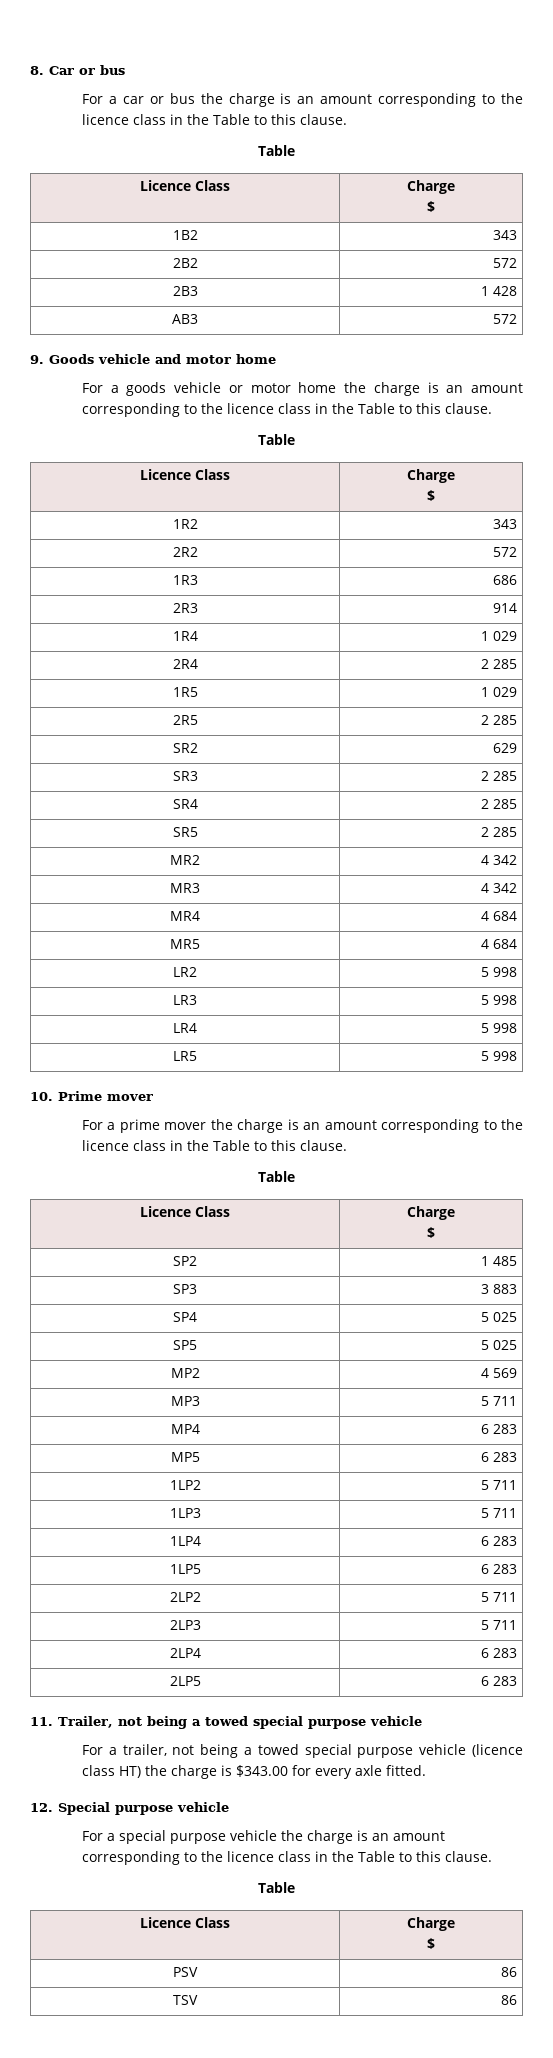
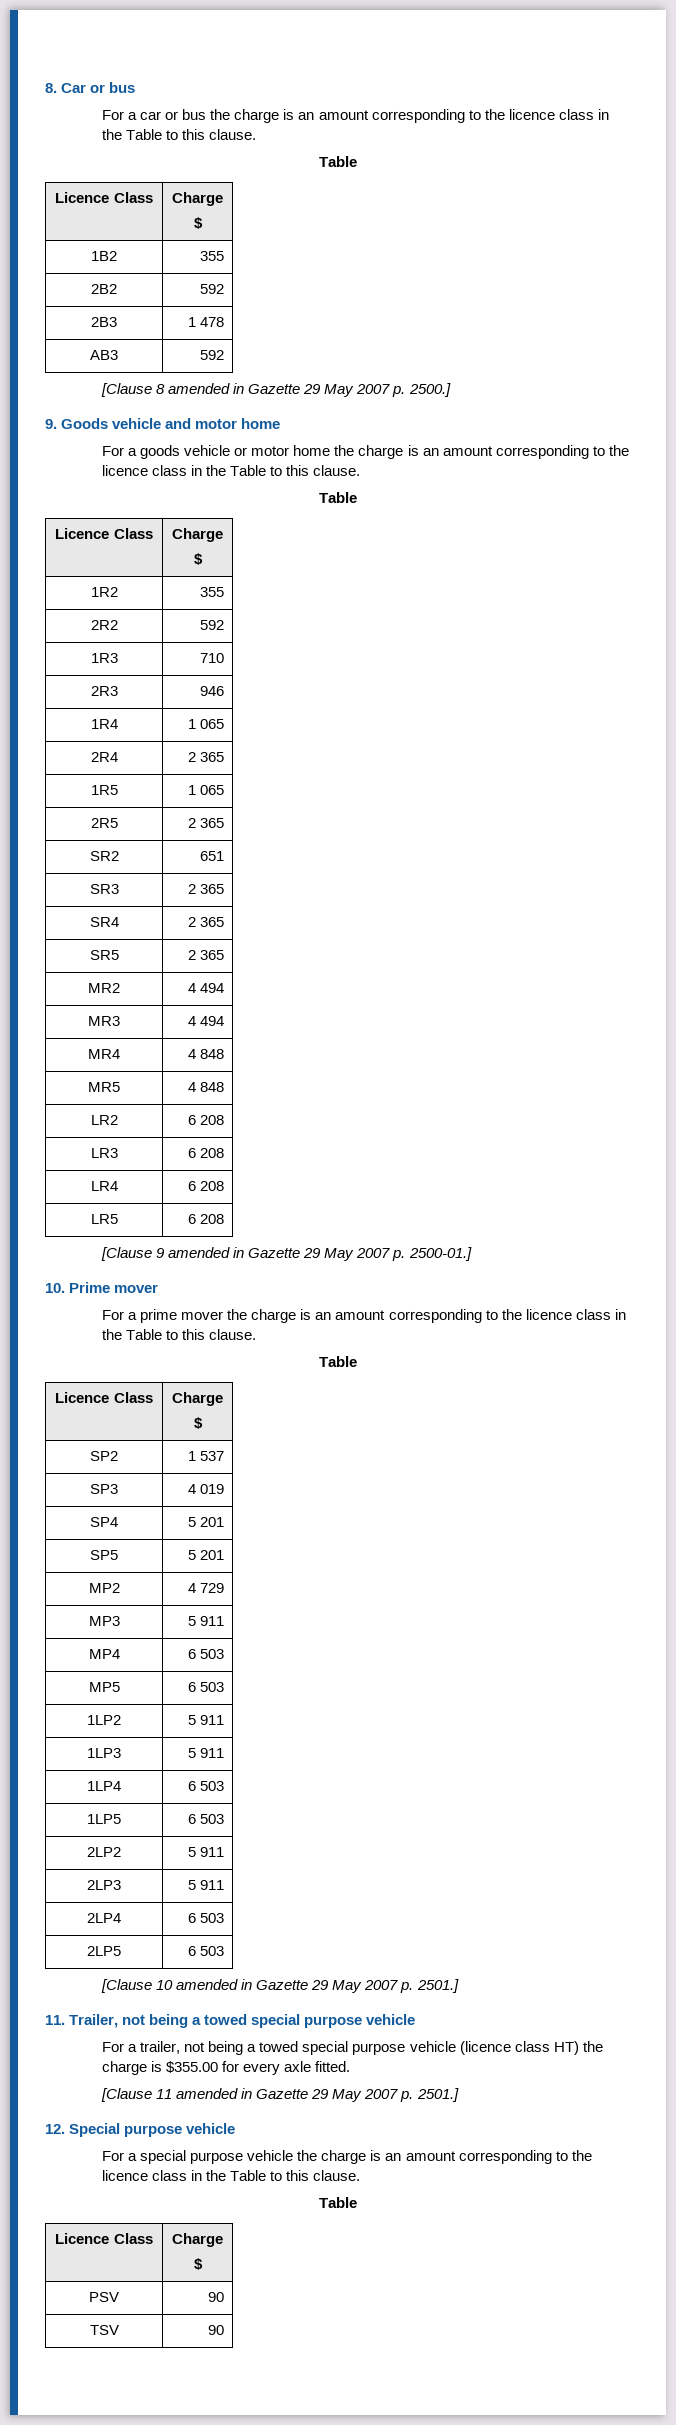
- 1B2 | 343
+ 1B2 | 355
- 2B2 | 572
+ 2B2 | 592
- 2B3 | 1 428
+ 2B3 | 1 478
- AB3 | 572
+ AB3 | 592
+ [Clause 8 amended in Gazette 29 May 2007 p. 2500.]
- 1R2 | 343
+ 1R2 | 355
- 2R2 | 572
+ 2R2 | 592
- 1R3 | 686
+ 1R3 | 710
- 2R3 | 914
+ 2R3 | 946
- 1R4 | 1 029
+ 1R4 | 1 065
- 2R4 | 2 285
+ 2R4 | 2 365
- 1R5 | 1 029
+ 1R5 | 1 065
- 2R5 | 2 285
+ 2R5 | 2 365
- SR2 | 629
+ SR2 | 651
- SR3 | 2 285
+ SR3 | 2 365
- SR4 | 2 285
+ SR4 | 2 365
- SR5 | 2 285
+ SR5 | 2 365
- MR2 | 4 342
+ MR2 | 4 494
- MR3 | 4 342
+ MR3 | 4 494
- MR4 | 4 684
+ MR4 | 4 848
- MR5 | 4 684
+ MR5 | 4 848
- LR2 | 5 998
+ LR2 | 6 208
- LR3 | 5 998
+ LR3 | 6 208
- LR4 | 5 998
+ LR4 | 6 208
- LR5 | 5 998
+ LR5 | 6 208
+ [Clause 9 amended in Gazette 29 May 2007 p. 2500-01.]
- SP2 | 1 485
+ SP2 | 1 537
- SP3 | 3 883
+ SP3 | 4 019
- SP4 | 5 025
+ SP4 | 5 201
- SP5 | 5 025
+ SP5 | 5 201
- MP2 | 4 569
+ MP2 | 4 729
- MP3 | 5 711
+ MP3 | 5 911
- MP4 | 6 283
+ MP4 | 6 503
- MP5 | 6 283
+ MP5 | 6 503
- 1LP2 | 5 711
+ 1LP2 | 5 911
- 1LP3 | 5 711
+ 1LP3 | 5 911
- 1LP4 | 6 283
+ 1LP4 | 6 503
- 1LP5 | 6 283
+ 1LP5 | 6 503
- 2LP2 | 5 711
+ 2LP2 | 5 911
- 2LP3 | 5 711
+ 2LP3 | 5 911
- 2LP4 | 6 283
+ 2LP4 | 6 503
- 2LP5 | 6 283
+ 2LP5 | 6 503
+ [Clause 10 amended in Gazette 29 May 2007 p. 2501.]
- For a trailer, not being a towed special purpose vehicle (licence class HT) the charge is $343.00 for every axle fitted.
+ For a trailer, not being a towed special purpose vehicle (licence class HT) the charge is $355.00 for every axle fitted.
+ [Clause 11 amended in Gazette 29 May 2007 p. 2501.]
- PSV | 86
+ PSV | 90
- TSV | 86
+ TSV | 90

